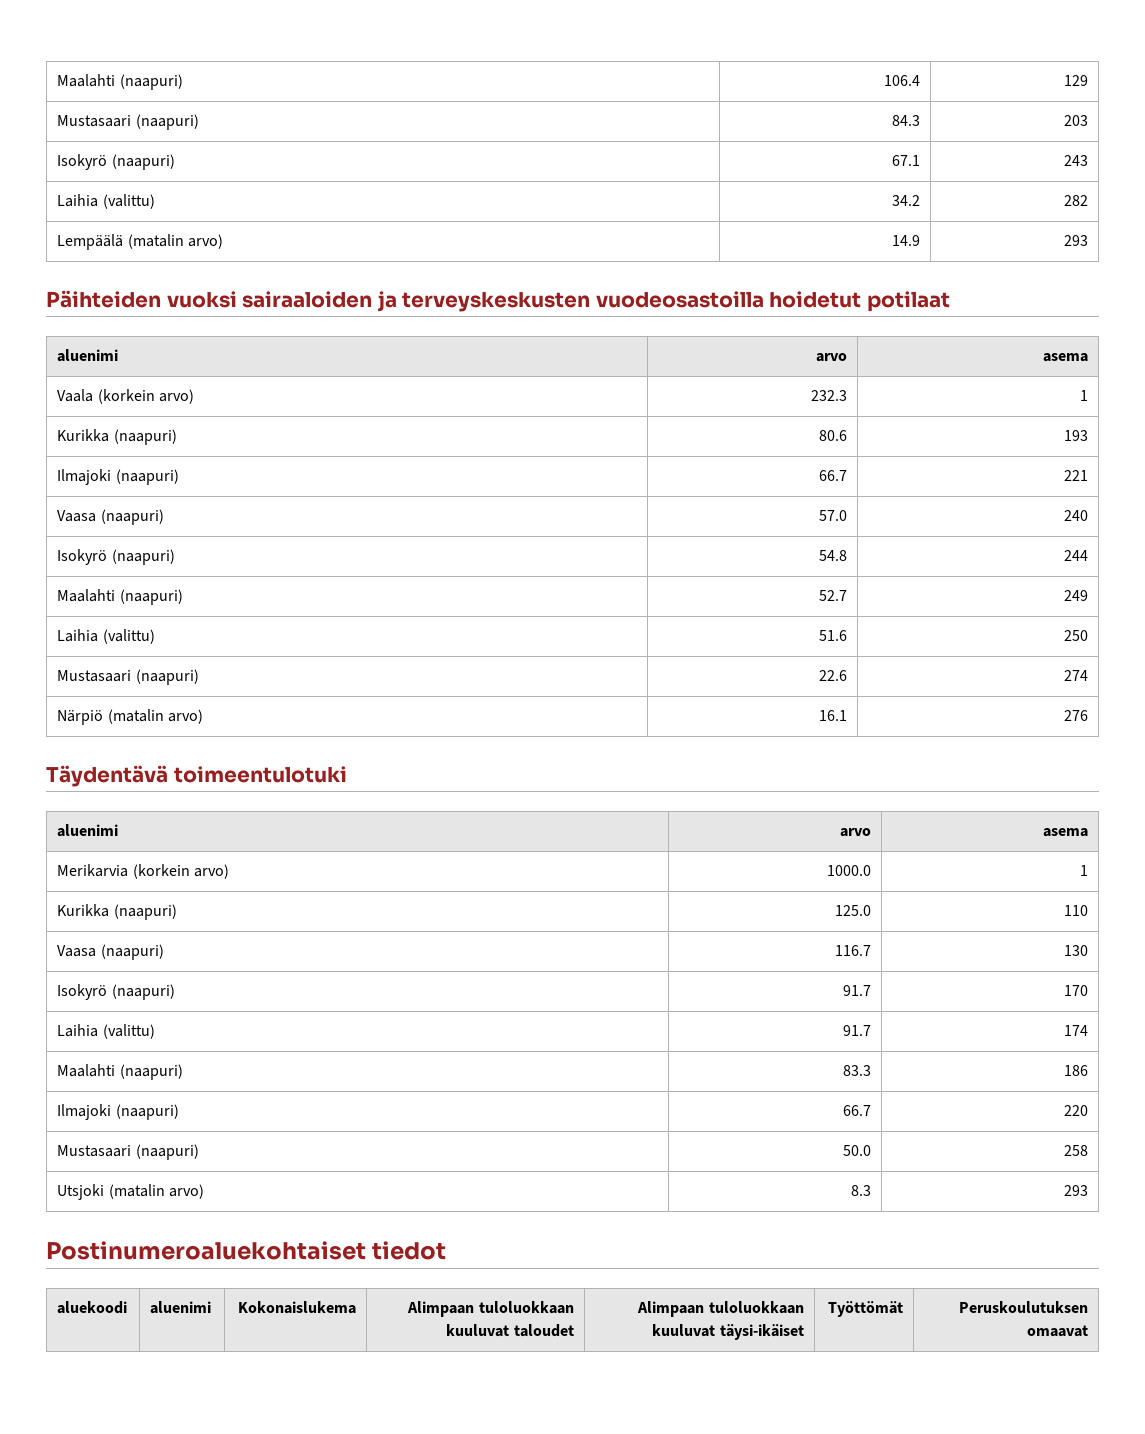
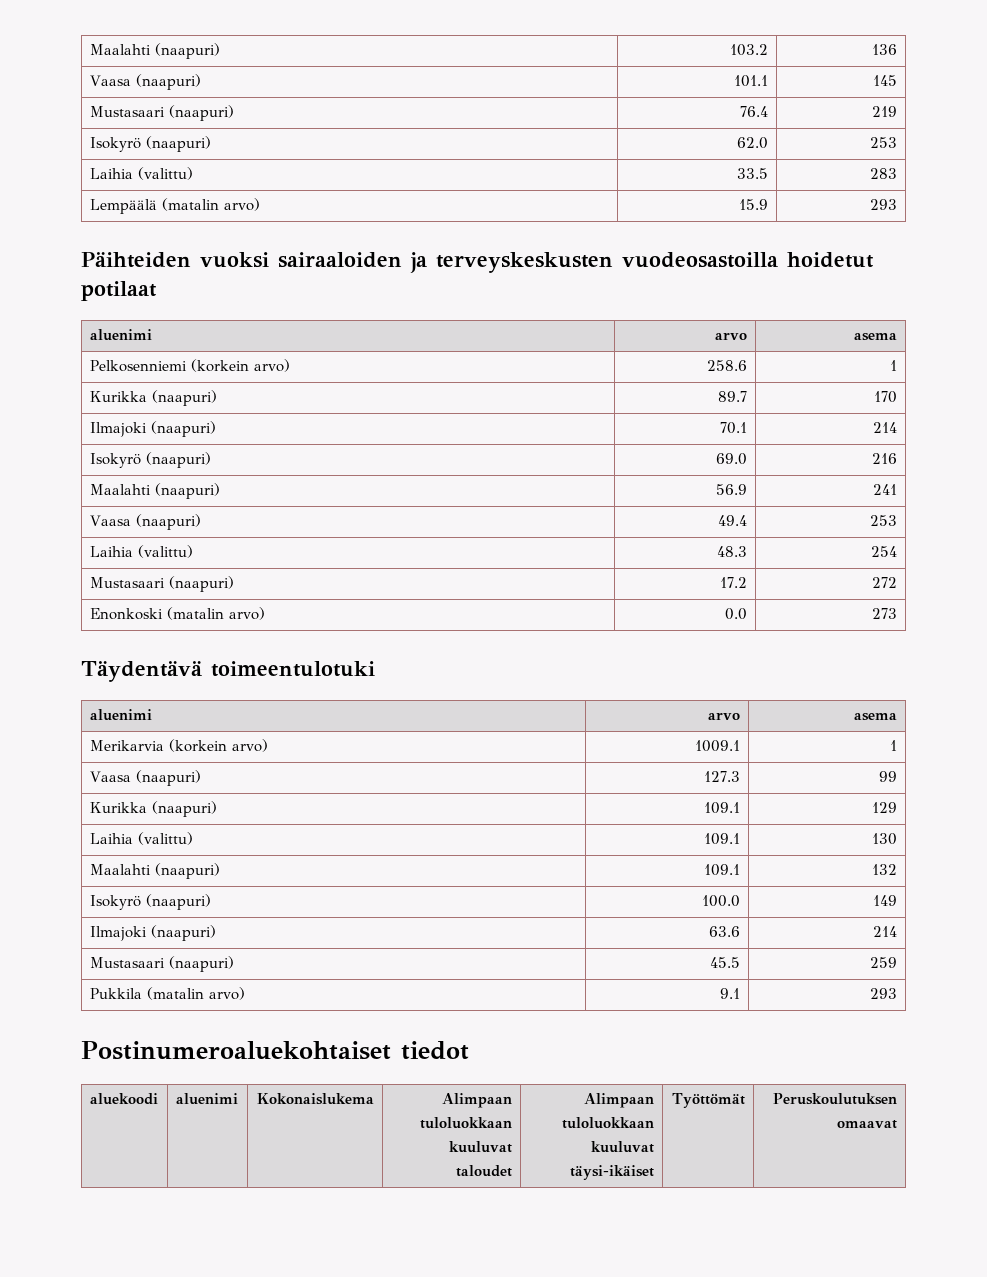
- Maalahti (naapuri) | 106.4 | 129
- Mustasaari (naapuri) | 84.3 | 203
- Isokyrö (naapuri) | 67.1 | 243
- Laihia (valittu) | 34.2 | 282
+ Maalahti (naapuri) | 103.2 | 136
+ Vaasa (naapuri) | 101.1 | 145
+ Mustasaari (naapuri) | 76.4 | 219
+ Isokyrö (naapuri) | 62.0 | 253
+ Laihia (valittu) | 33.5 | 283
- Lempäälä (matalin arvo) | 14.9 | 293
+ Lempäälä (matalin arvo) | 15.9 | 293
- Vaala (korkein arvo) | 232.3 | 1
- Kurikka (naapuri) | 80.6 | 193
- Ilmajoki (naapuri) | 66.7 | 221
- Vaasa (naapuri) | 57.0 | 240
- Isokyrö (naapuri) | 54.8 | 244
- Maalahti (naapuri) | 52.7 | 249
- Laihia (valittu) | 51.6 | 250
- Mustasaari (naapuri) | 22.6 | 274
- Närpiö (matalin arvo) | 16.1 | 276
+ Pelkosenniemi (korkein arvo) | 258.6 | 1
+ Kurikka (naapuri) | 89.7 | 170
+ Ilmajoki (naapuri) | 70.1 | 214
+ Isokyrö (naapuri) | 69.0 | 216
+ Maalahti (naapuri) | 56.9 | 241
+ Vaasa (naapuri) | 49.4 | 253
+ Laihia (valittu) | 48.3 | 254
+ Mustasaari (naapuri) | 17.2 | 272
+ Enonkoski (matalin arvo) | 0.0 | 273
- Merikarvia (korkein arvo) | 1000.0 | 1
- Kurikka (naapuri) | 125.0 | 110
- Vaasa (naapuri) | 116.7 | 130
- Isokyrö (naapuri) | 91.7 | 170
- Laihia (valittu) | 91.7 | 174
- Maalahti (naapuri) | 83.3 | 186
- Ilmajoki (naapuri) | 66.7 | 220
- Mustasaari (naapuri) | 50.0 | 258
- Utsjoki (matalin arvo) | 8.3 | 293
+ Merikarvia (korkein arvo) | 1009.1 | 1
+ Vaasa (naapuri) | 127.3 | 99
+ Kurikka (naapuri) | 109.1 | 129
+ Laihia (valittu) | 109.1 | 130
+ Maalahti (naapuri) | 109.1 | 132
+ Isokyrö (naapuri) | 100.0 | 149
+ Ilmajoki (naapuri) | 63.6 | 214
+ Mustasaari (naapuri) | 45.5 | 259
+ Pukkila (matalin arvo) | 9.1 | 293

